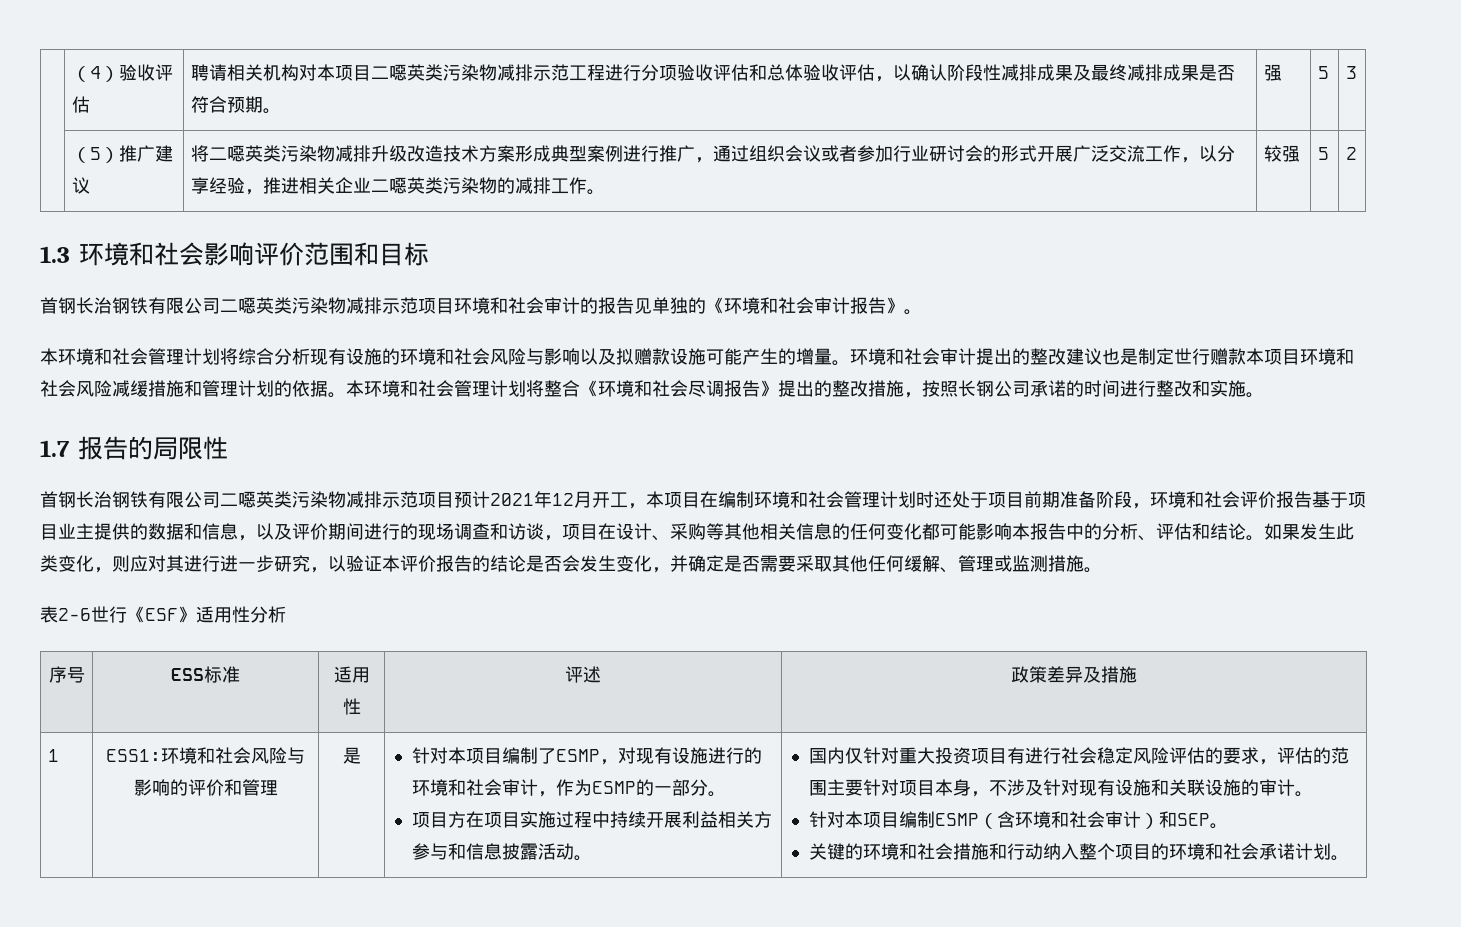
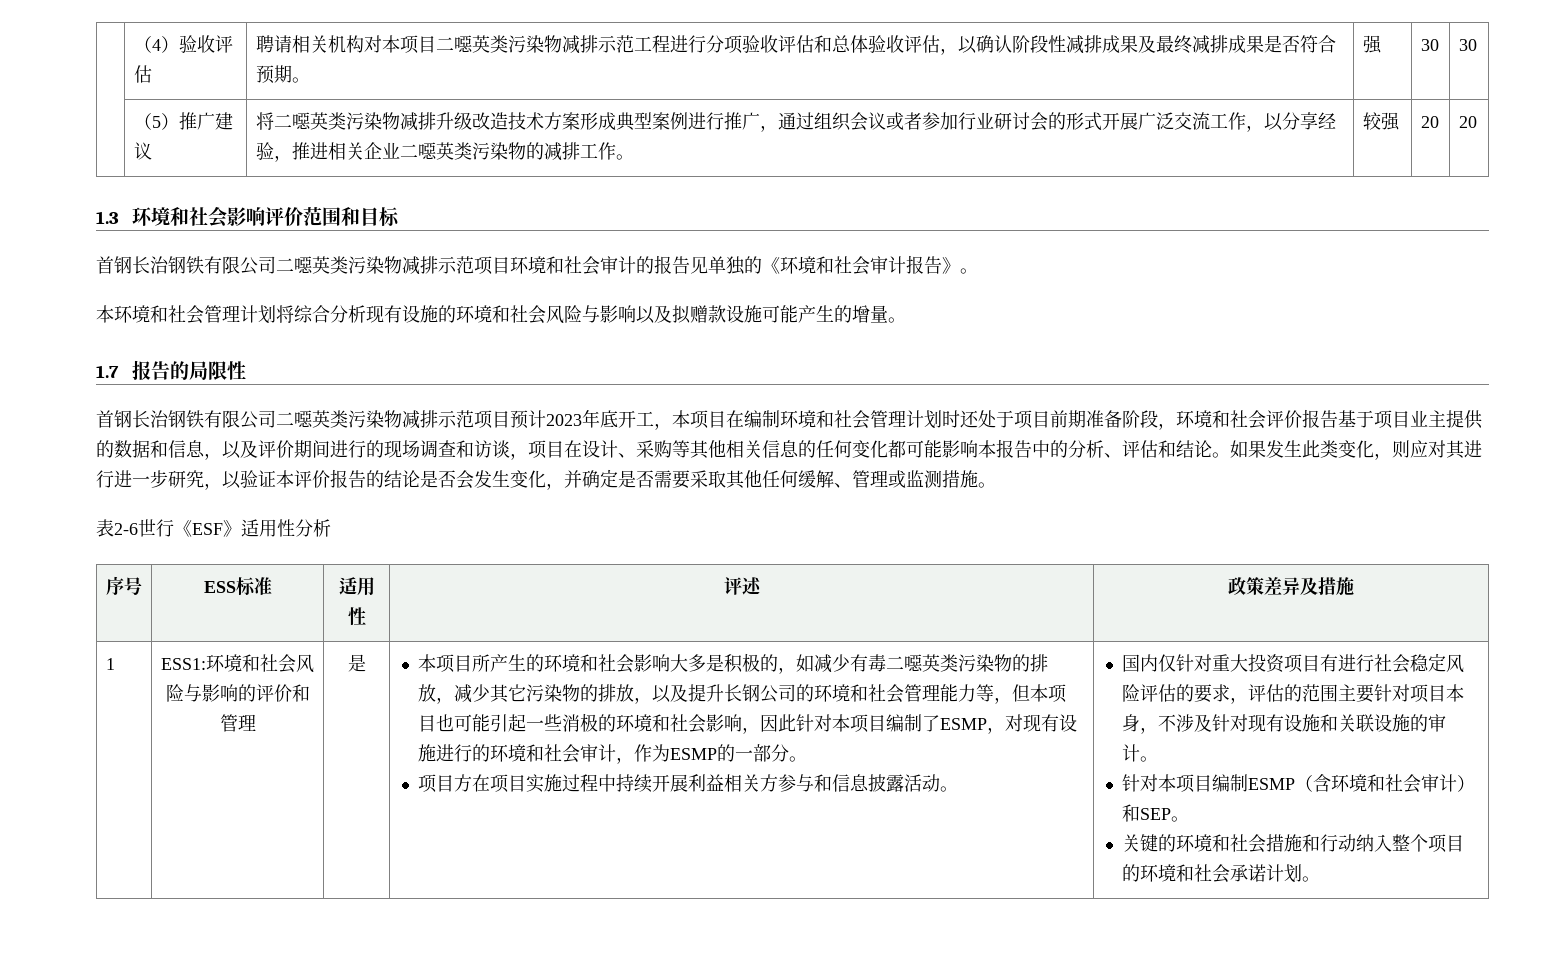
- | （4）验收评估 | 聘请相关机构对本项目二噁英类污染物减排示范工程进行分项验收评估和总体验收评估，以确认阶段性减排成果及最终减排成果是否符合预期。 | 强 | 5 | 3
+ | （4）验收评估 | 聘请相关机构对本项目二噁英类污染物减排示范工程进行分项验收评估和总体验收评估，以确认阶段性减排成果及最终减排成果是否符合预期。 | 强 | 30 | 30
- 5 | 2
+ 20 | 20
- 环境和社会审计提出的整改建议也是制定世行赠款本项目环境和社会风险减缓措施和管理计划的依据。本环境和社会管理计划将整合《环境和社会尽调报告》提出的整改措施，按照长钢公司承诺的时间进行整改和实施。
- 首钢长治钢铁有限公司二噁英类污染物减排示范项目预计2021年12月开工，本项目在编制环境和社会管理计划时还处于项目前期准备阶段，环境和社会评价报告基于项目业主提供的数据和信息，以及评价期间进行的现场调查和访谈，项目在设计、采购等其他相关信息的任何变化都可能影响本报告中的分析、评估和结论。
+ 首钢长治钢铁有限公司二噁英类污染物减排示范项目预计2023年底开工，本项目在编制环境和社会管理计划时还处于项目前期准备阶段，环境和社会评价报告基于项目业主提供的数据和信息，以及评价期间进行的现场调查和访谈，项目在设计、采购等其他相关信息的任何变化都可能影响本报告中的分析、评估和结论。
- 针对本项目编制了ESMP，对现有设施进行的环境和社会审计，作为ESMP的一部分。
+ 本项目所产生的环境和社会影响大多是积极的，如减少有毒二噁英类污染物的排放，减少其它污染物的排放，以及提升长钢公司的环境和社会管理能力等，但本项目也可能引起一些消极的环境和社会影响，因此针对本项目编制了ESMP，对现有设施进行的环境和社会审计，作为ESMP的一部分。

